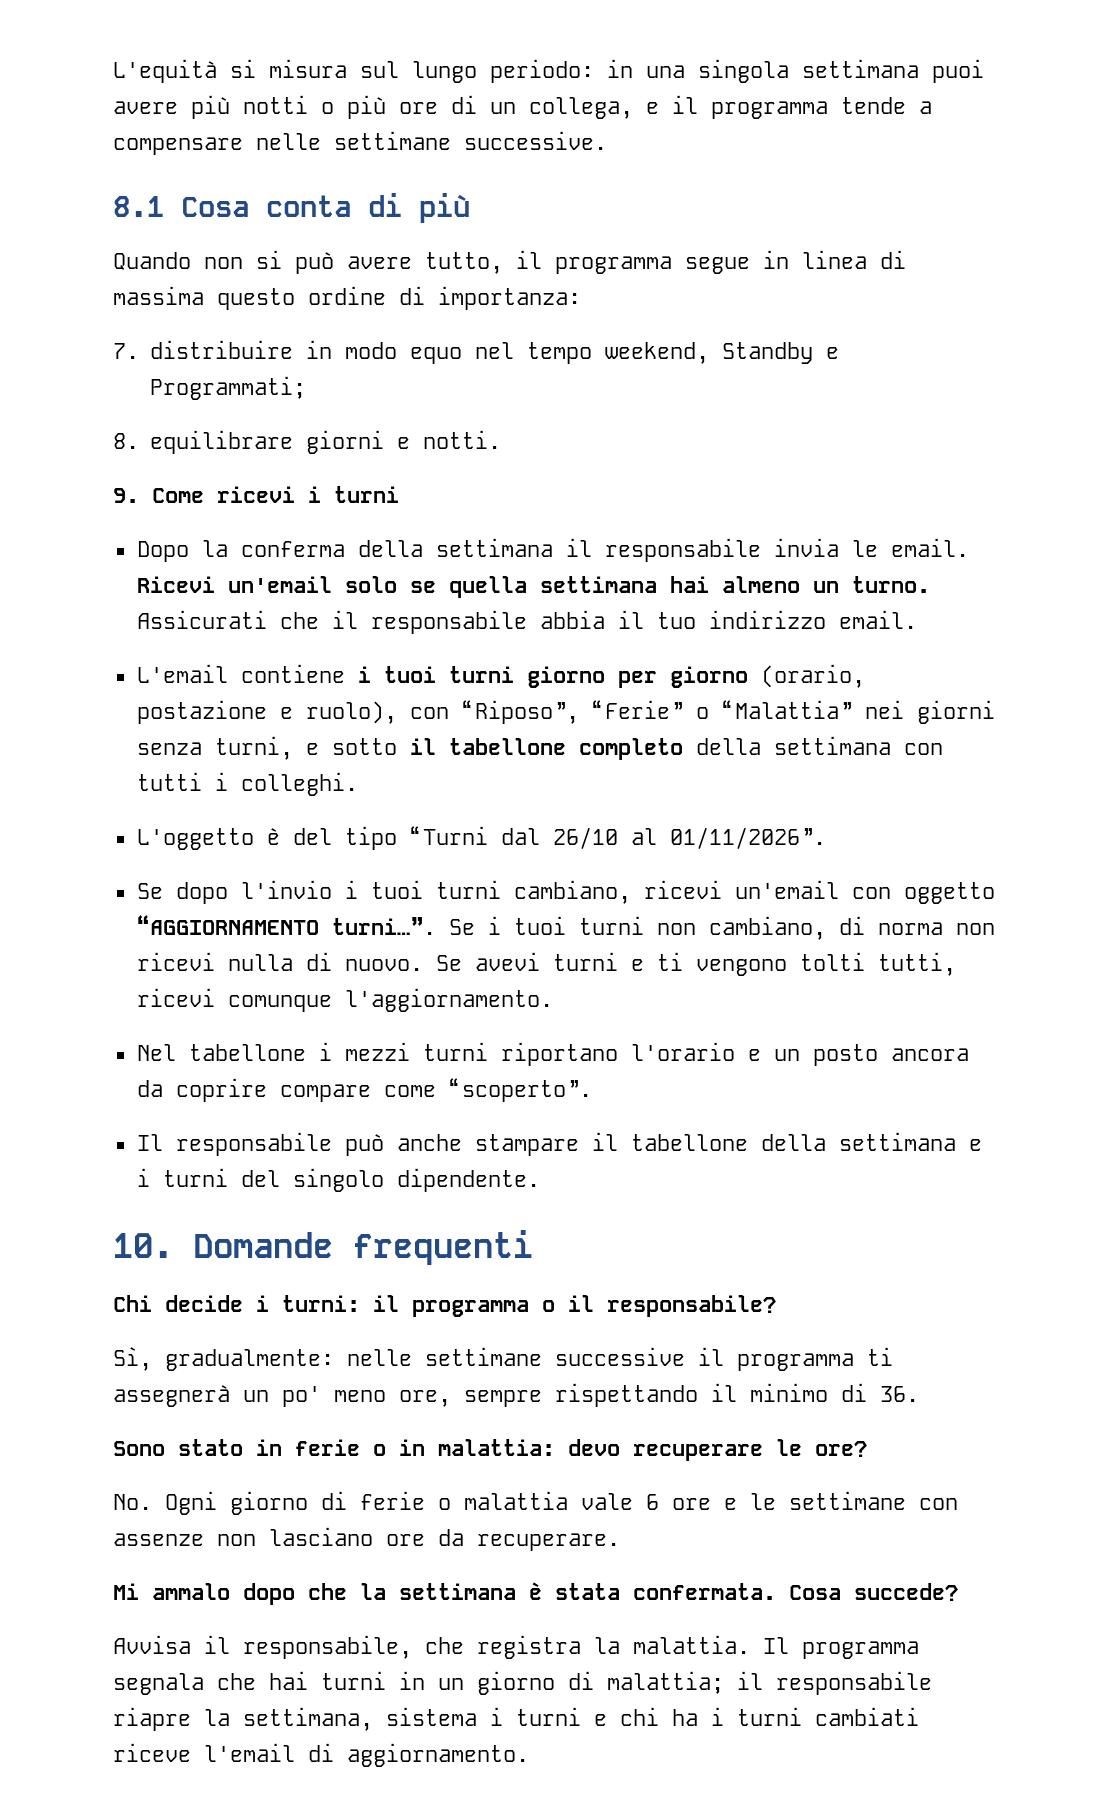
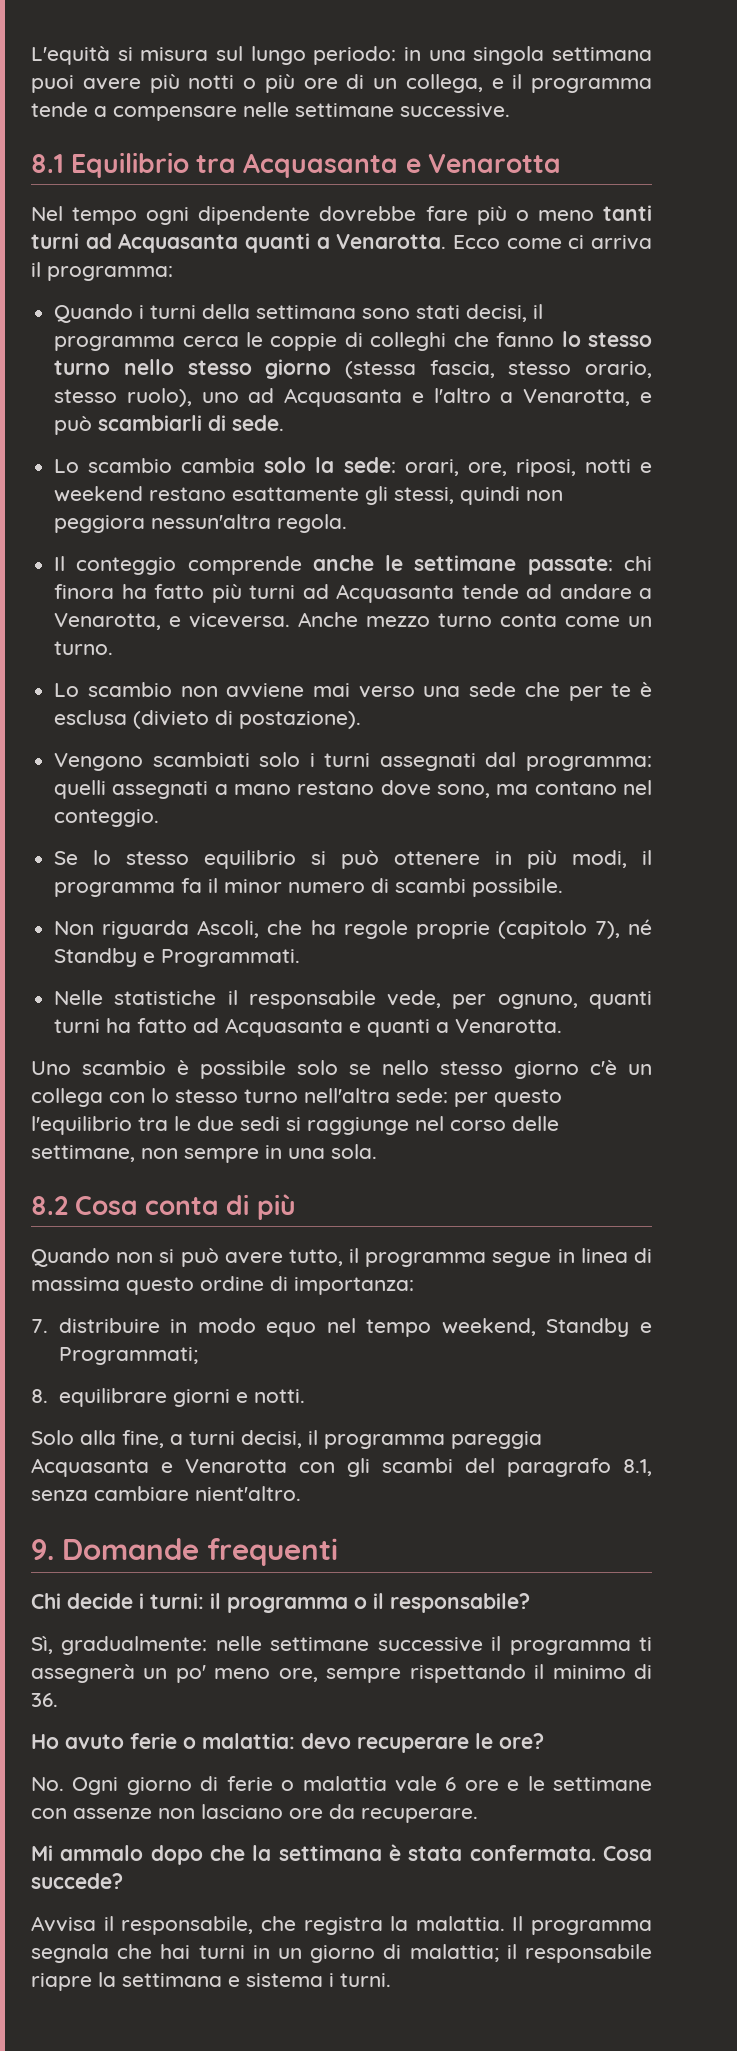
- 8.1 Cosa conta di più
+ 8.1 Equilibrio tra Acquasanta e Venarotta
+ Nel tempo ogni dipendente dovrebbe fare più o meno tanti turni ad Acquasanta quanti a Venarotta. Ecco come ci arriva il programma:
+ Quando i turni della settimana sono stati decisi, il programma cerca le coppie di colleghi che fanno lo stesso turno nello stesso giorno (stessa fascia, stesso orario, stesso ruolo), uno ad Acquasanta e l'altro a Venarotta, e può scambiarli di sede.
+ Lo scambio cambia solo la sede: orari, ore, riposi, notti e weekend restano esattamente gli stessi, quindi non peggiora nessun'altra regola.
+ Il conteggio comprende anche le settimane passate: chi finora ha fatto più turni ad Acquasanta tende ad andare a Venarotta, e viceversa. Anche mezzo turno conta come un turno.
+ Lo scambio non avviene mai verso una sede che per te è esclusa (divieto di postazione).
+ Vengono scambiati solo i turni assegnati dal programma: quelli assegnati a mano restano dove sono, ma contano nel conteggio.
+ Se lo stesso equilibrio si può ottenere in più modi, il programma fa il minor numero di scambi possibile.
+ Non riguarda Ascoli, che ha regole proprie (capitolo 7), né Standby e Programmati.
+ Nelle statistiche il responsabile vede, per ognuno, quanti turni ha fatto ad Acquasanta e quanti a Venarotta.
+ Uno scambio è possibile solo se nello stesso giorno c'è un collega con lo stesso turno nell'altra sede: per questo l'equilibrio tra le due sedi si raggiunge nel corso delle settimane, non sempre in una sola.
+ 8.2 Cosa conta di più
- 9. Come ricevi i turni
- Dopo la conferma della settimana il responsabile invia le email. Ricevi un'email solo se quella settimana hai almeno un turno. Assicurati che il responsabile abbia il tuo indirizzo email.
- L'email contiene i tuoi turni giorno per giorno (orario, postazione e ruolo), con “Riposo”, “Ferie” o “Malattia” nei giorni senza turni, e sotto il tabellone completo della settimana con tutti i colleghi.
- L'oggetto è del tipo “Turni dal 26/10 al 01/11/2026”.
- Se dopo l'invio i tuoi turni cambiano, ricevi un'email con oggetto “AGGIORNAMENTO turni…”. Se i tuoi turni non cambiano, di norma non ricevi nulla di nuovo. Se avevi turni e ti vengono tolti tutti, ricevi comunque l'aggiornamento.
- Nel tabellone i mezzi turni riportano l'orario e un posto ancora da coprire compare come “scoperto”.
- Il responsabile può anche stampare il tabellone della settimana e i turni del singolo dipendente.
- 10. Domande frequenti
+ Solo alla fine, a turni decisi, il programma pareggia Acquasanta e Venarotta con gli scambi del paragrafo 8.1, senza cambiare nient'altro.
+ 9. Domande frequenti
- Sono stato in ferie o in malattia: devo recuperare le ore?
+ Ho avuto ferie o malattia: devo recuperare le ore?
- Il programma segnala che hai turni in un giorno di malattia; il responsabile riapre la settimana, sistema i turni e chi ha i turni cambiati riceve l'email di aggiornamento.
+ Il programma segnala che hai turni in un giorno di malattia; il responsabile riapre la settimana e sistema i turni.

